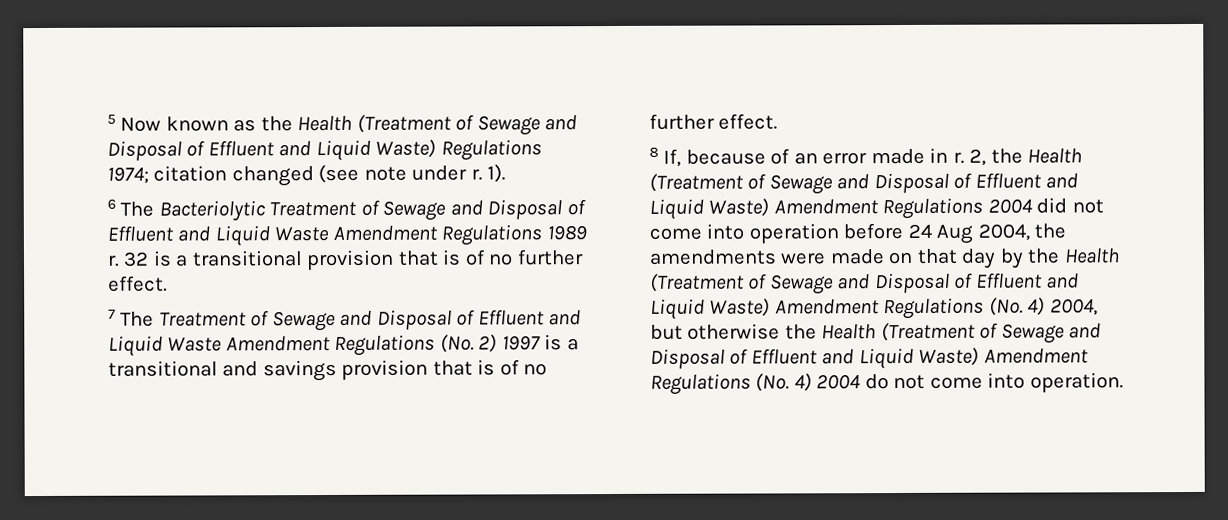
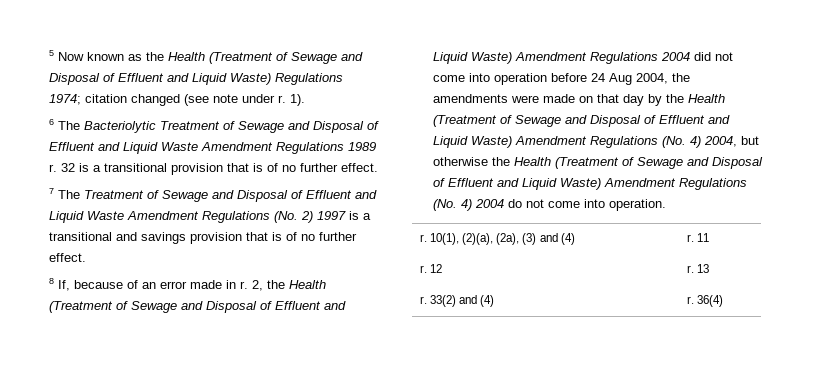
+ r. 10(1), (2)(a), (2a), (3) and (4) | r. 11
+ r. 12 | r. 13
+ r. 33(2) and (4) | r. 36(4)

